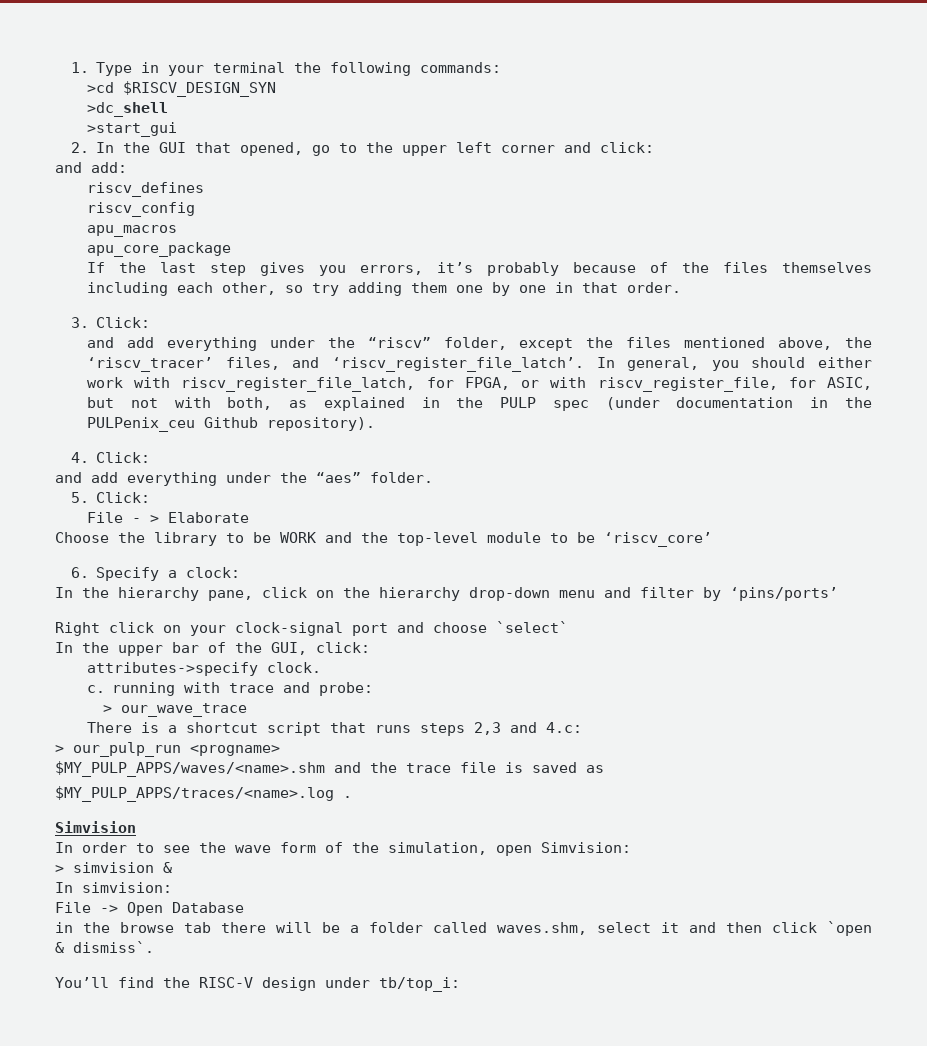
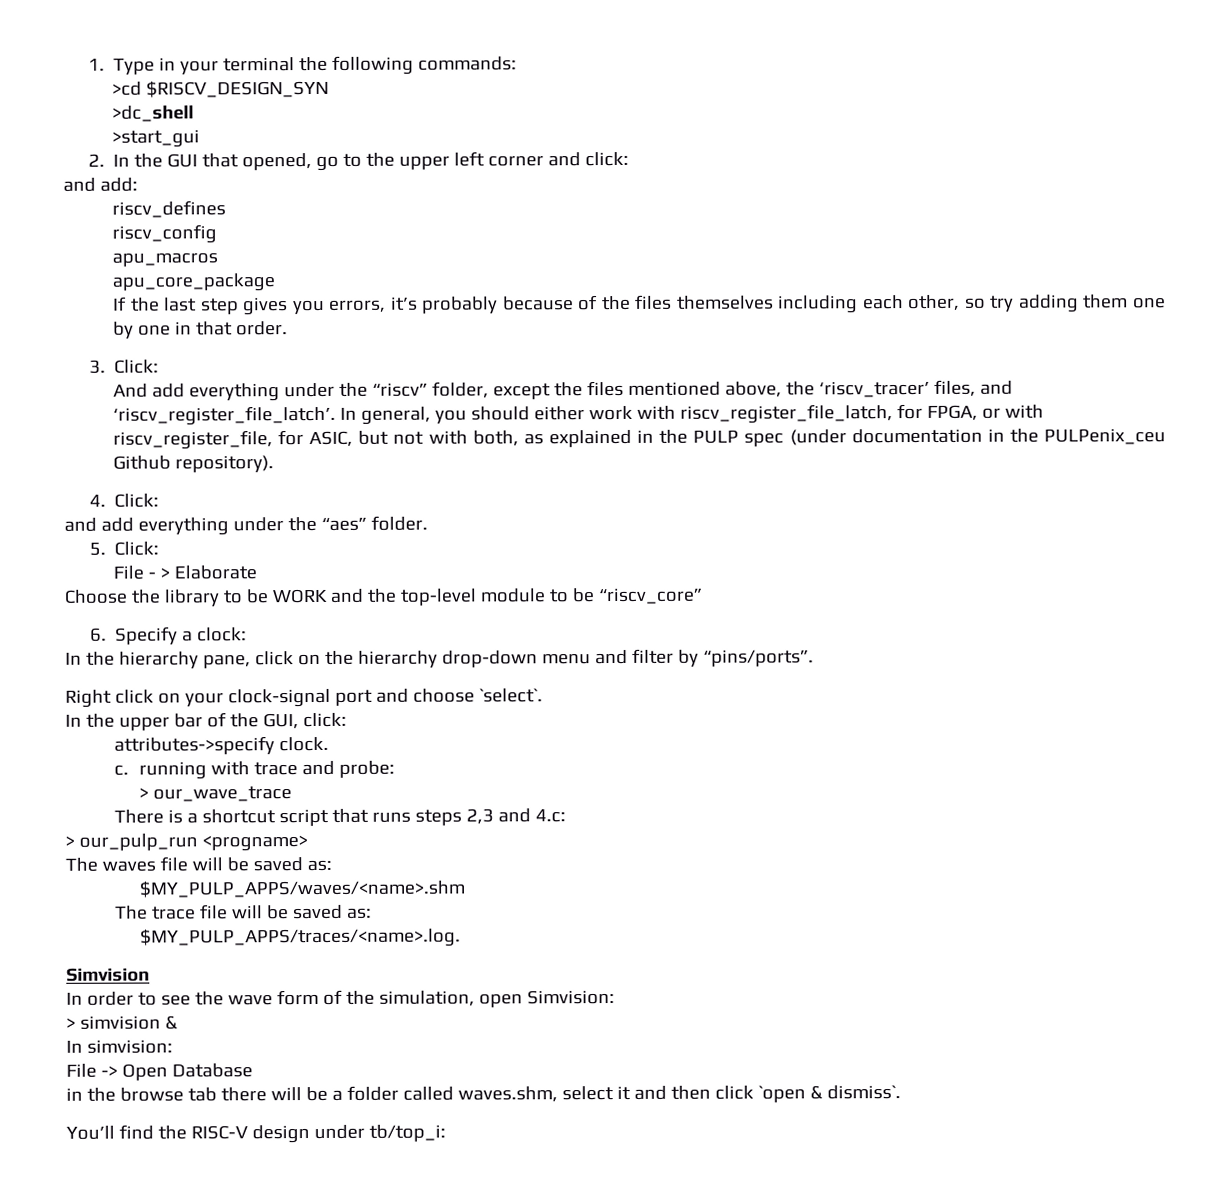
- and add everything under the “riscv” folder, except the files mentioned above, the ‘riscv_tracer’ files, and ‘riscv_register_file_latch’.
+ And add everything under the “riscv” folder, except the files mentioned above, the ‘riscv_tracer’ files, and ‘riscv_register_file_latch’.
- Choose the library to be WORK and the top-level module to be ‘riscv_core’
+ Choose the library to be WORK and the top-level module to be “riscv_core”
- In the hierarchy pane, click on the hierarchy drop-down menu and filter by ‘pins/ports’
+ In the hierarchy pane, click on the hierarchy drop-down menu and filter by “pins/ports”.
- Right click on your clock-signal port and choose `select`
+ Right click on your clock-signal port and choose `select`.
- $MY_PULP_APPS/waves/<name>.shm and the trace file is saved as
- $MY_PULP_APPS/traces/<name>.log .
+ The waves file will be saved as:
+ $MY_PULP_APPS/waves/<name>.shm
+ The trace file will be saved as:
+ $MY_PULP_APPS/traces/<name>.log.

